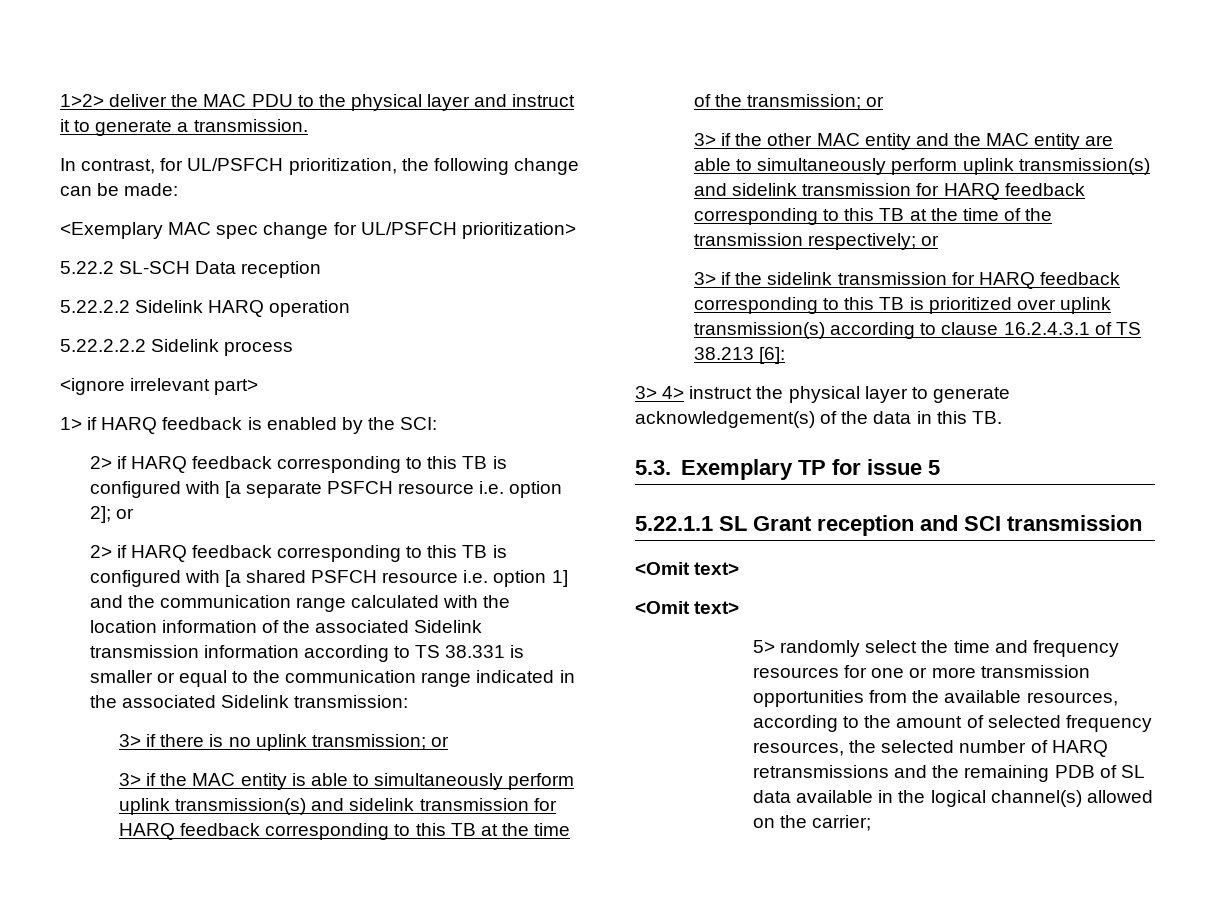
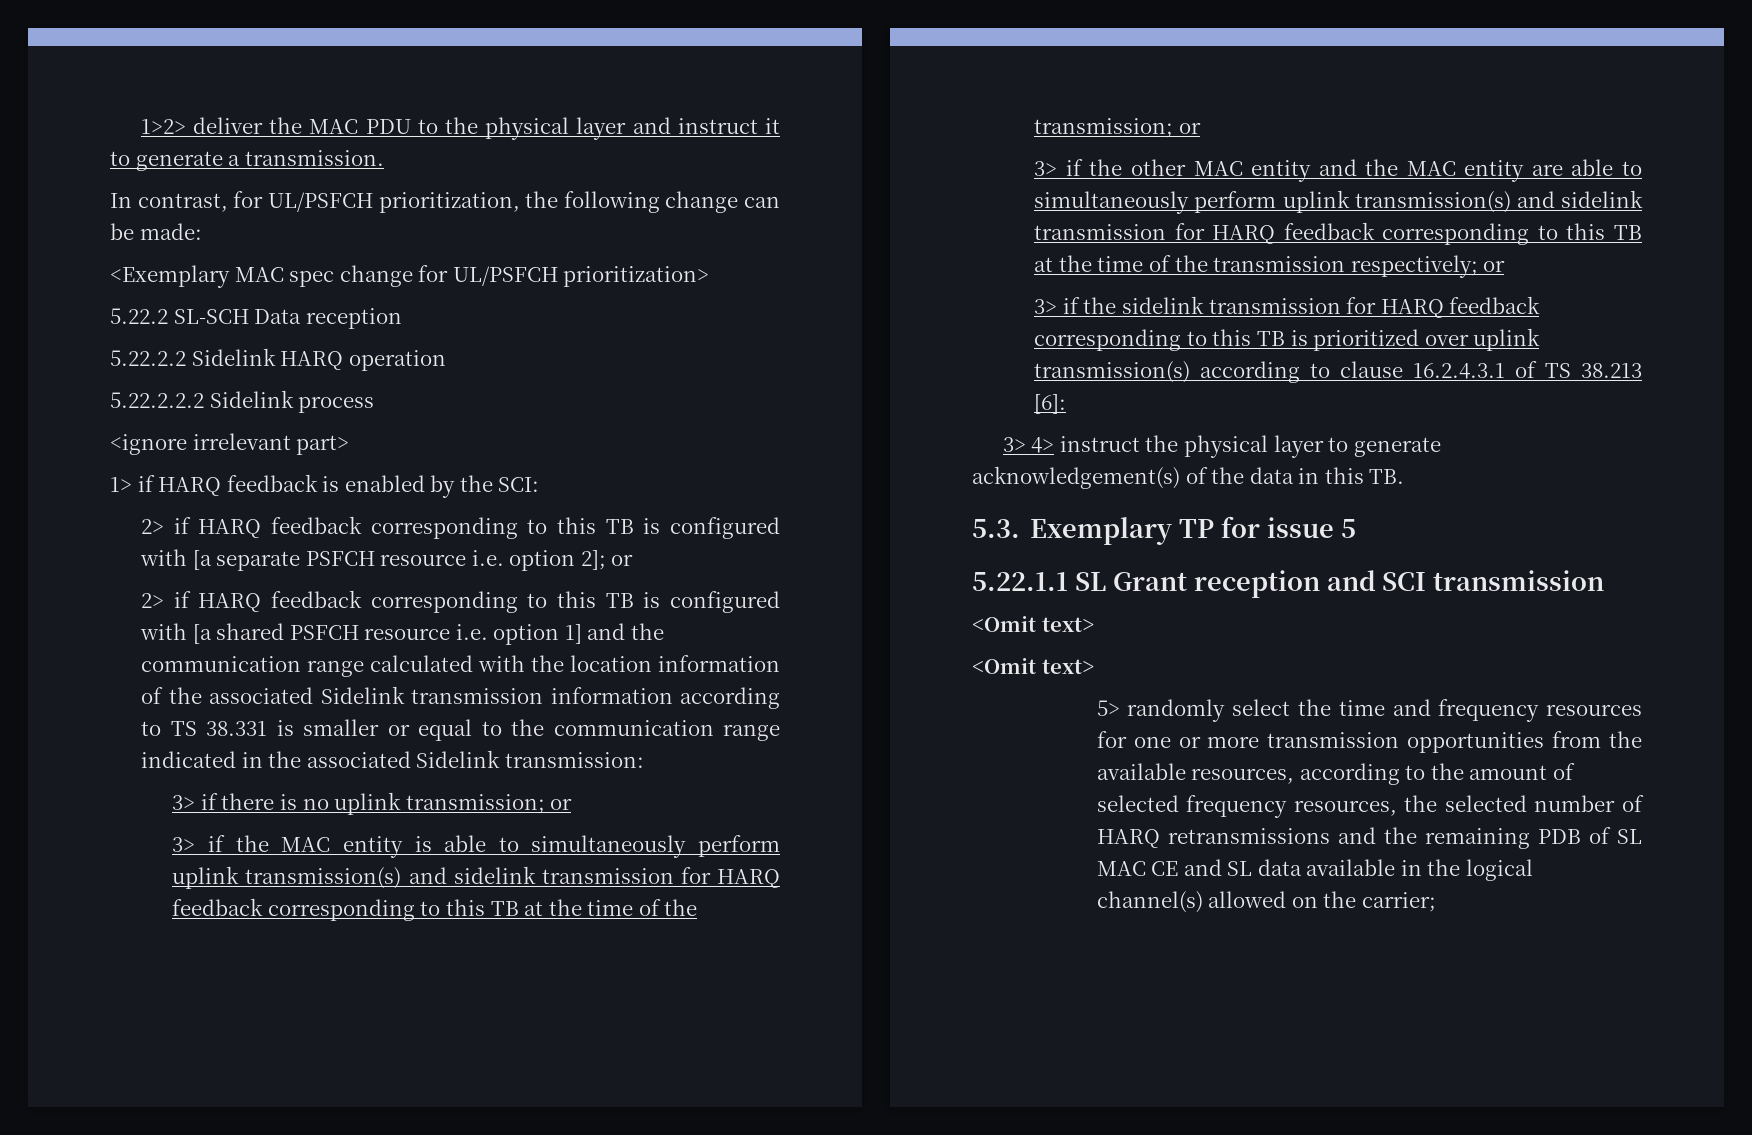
- 5> randomly select the time and frequency resources for one or more transmission opportunities from the available resources, according to the amount of selected frequency resources, the selected number of HARQ retransmissions and the remaining PDB of SL data available in the logical channel(s) allowed on the carrier;
+ 5> randomly select the time and frequency resources for one or more transmission opportunities from the available resources, according to the amount of selected frequency resources, the selected number of HARQ retransmissions and the remaining PDB of SL MAC CE and SL data available in the logical channel(s) allowed on the carrier;

